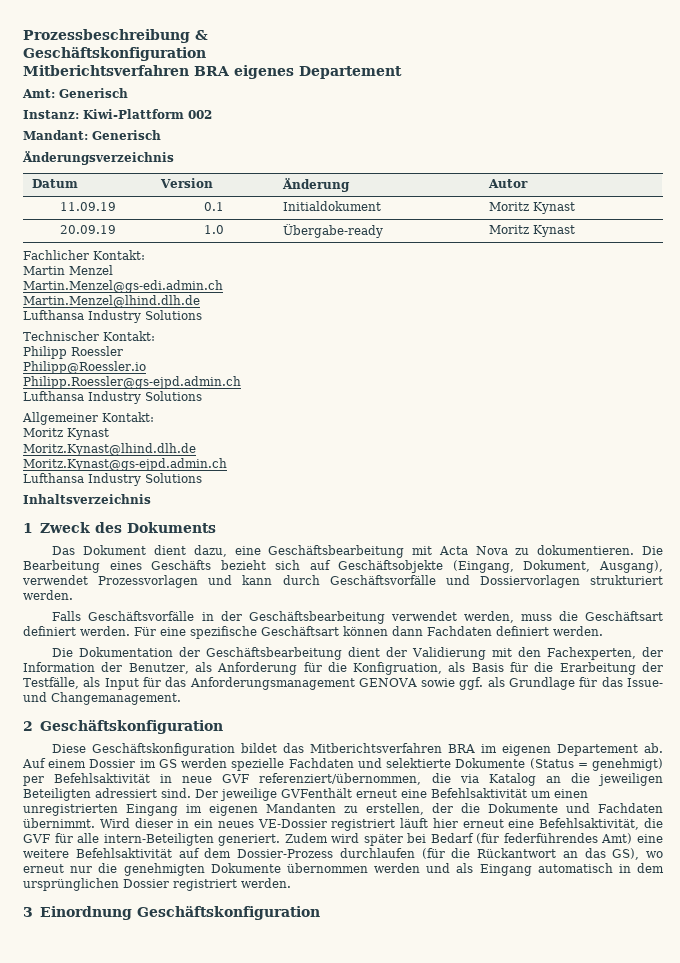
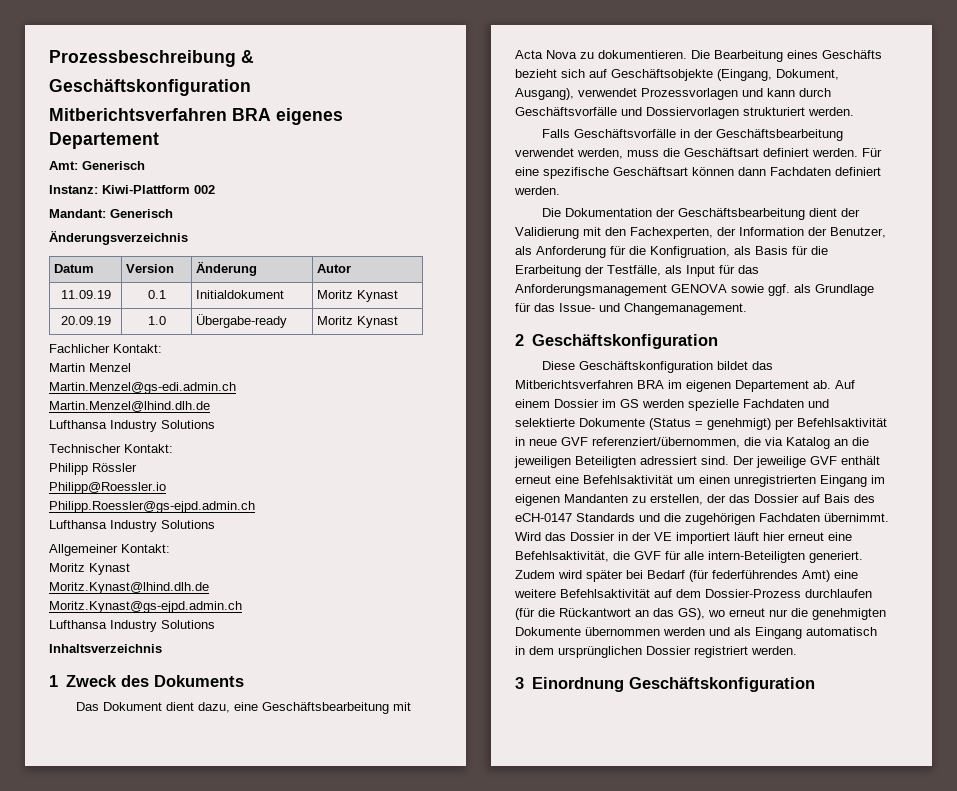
- Philipp Roessler
+ Philipp Rössler
- Der jeweilige GVFenthält erneut eine Befehlsaktivität um einen unregistrierten Eingang im eigenen Mandanten zu erstellen, der die Dokumente und Fachdaten übernimmt. Wird dieser in ein neues VE-Dossier registriert läuft hier erneut eine Befehlsaktivität, die GVF für alle intern-Beteiligten generiert.
+ Der jeweilige GVF enthält erneut eine Befehlsaktivität um einen unregistrierten Eingang im eigenen Mandanten zu erstellen, der das Dossier auf Bais des eCH-0147 Standards und die zugehörigen Fachdaten übernimmt. Wird das Dossier in der VE importiert läuft hier erneut eine Befehlsaktivität, die GVF für alle intern-Beteiligten generiert.

